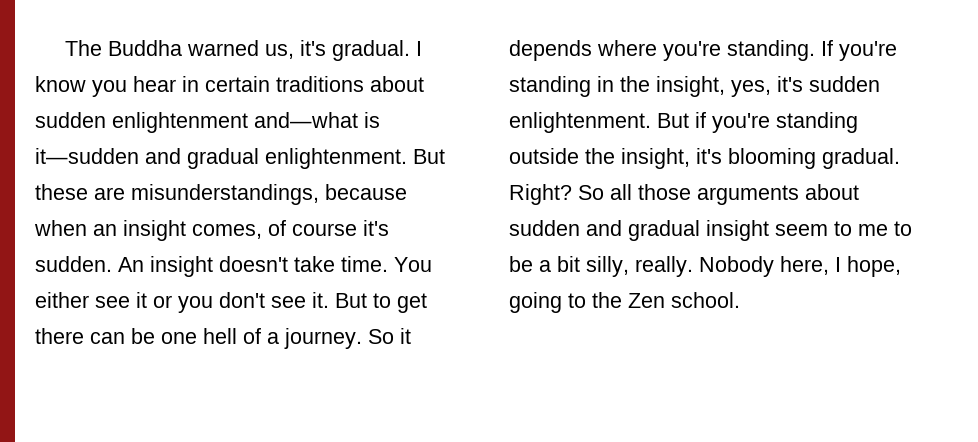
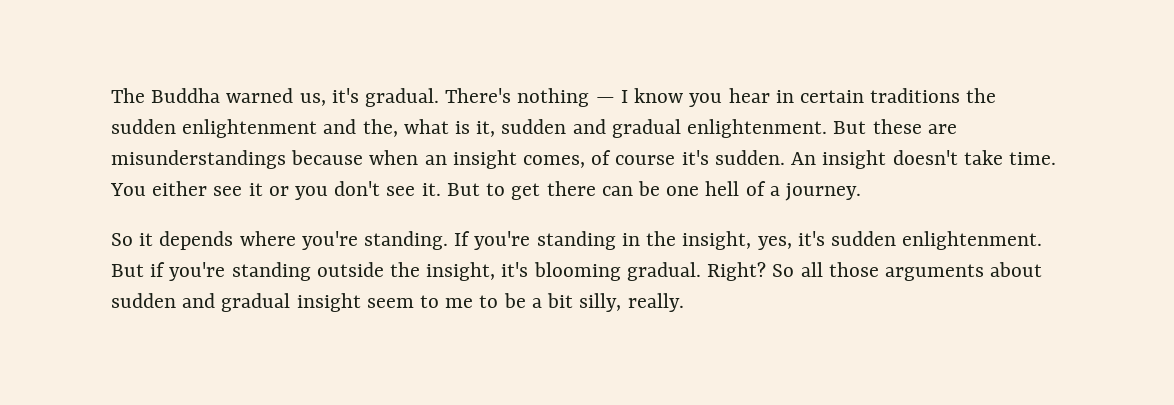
- I know you hear in certain traditions about sudden enlightenment and—what is it—sudden and gradual enlightenment.
+ There's nothing — I know you hear in certain traditions the sudden enlightenment and the, what is it, sudden and gradual enlightenment.
- But these are misunderstandings, because when an insight comes, of course it's sudden.
+ But these are misunderstandings because when an insight comes, of course it's sudden.
- But to get there can be one hell of a journey. So it depends where you're standing.
+ But to get there can be one hell of a journey.
+ So it depends where you're standing.
- Nobody here, I hope, going to the Zen school.

